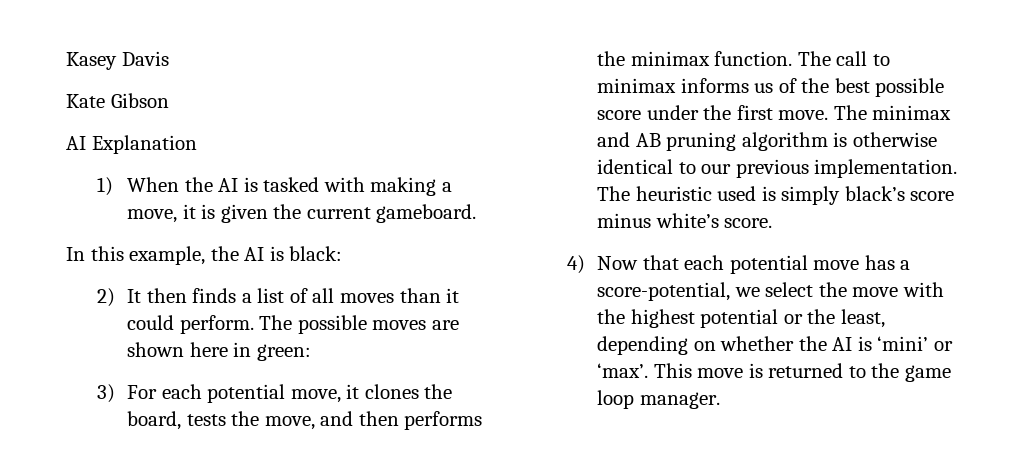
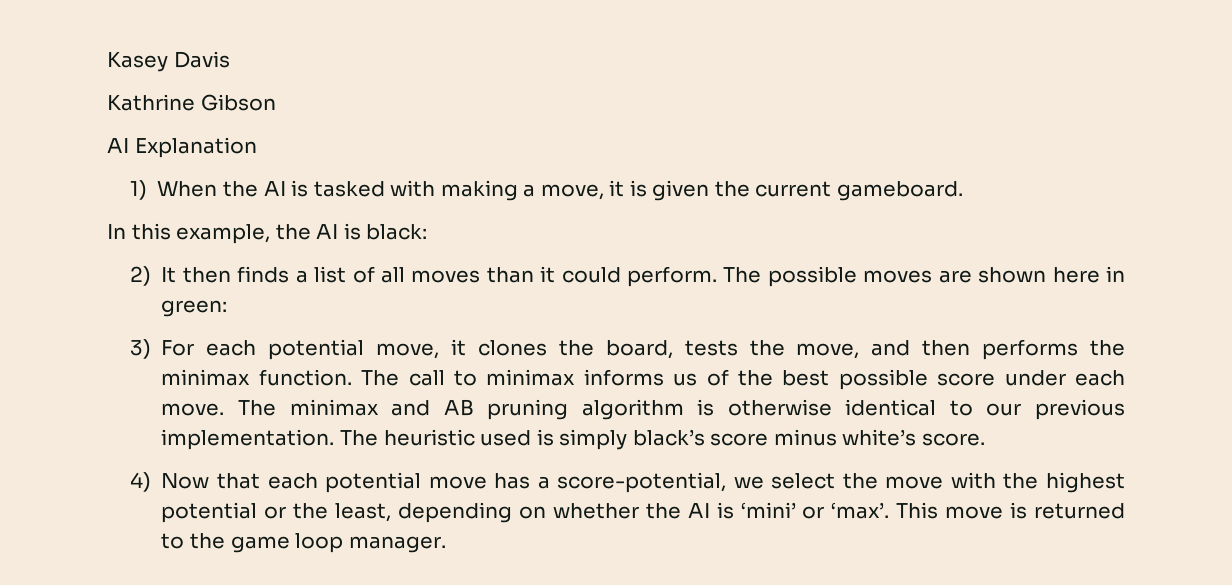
- Kate Gibson
+ Kathrine Gibson
- The call to minimax informs us of the best possible score under the first move.
+ The call to minimax informs us of the best possible score under each move.

